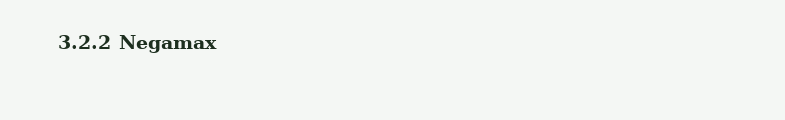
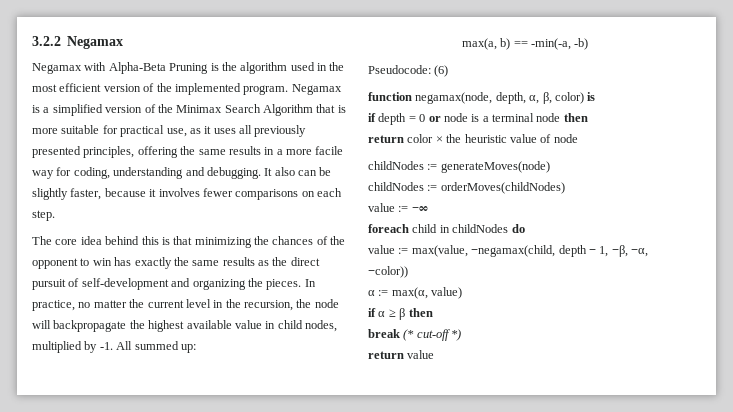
+ Negamax with Alpha-Beta Pruning is the algorithm used in the most efficient version of the implemented program. Negamax is a simplified version of the Minimax Search Algorithm that is more suitable for practical use, as it uses all previously presented principles, offering the same results in a more facile way for coding, understanding and debugging. It also can be slightly faster, because it involves fewer comparisons on each step.
+ The core idea behind this is that minimizing the chances of the opponent to win has exactly the same results as the direct pursuit of self-development and organizing the pieces. In practice, no matter the current level in the recursion, the node will backpropagate the highest available value in child nodes, multiplied by -1. All summed up:
+ max(a, b) == -min(-a, -b)
+ Pseudocode: (6)
+ function negamax(node, depth, α, β, color) is
+ if depth = 0 or node is a terminal node then
+ return color × the heuristic value of node
+ childNodes := generateMoves(node)
+ childNodes := orderMoves(childNodes)
+ value := −∞
+ foreach child in childNodes do
+ value := max(value, −negamax(child, depth − 1, −β, −α, −color))
+ α := max(α, value)
+ if α ≥ β then
+ break (* cut-off *)
+ return value

